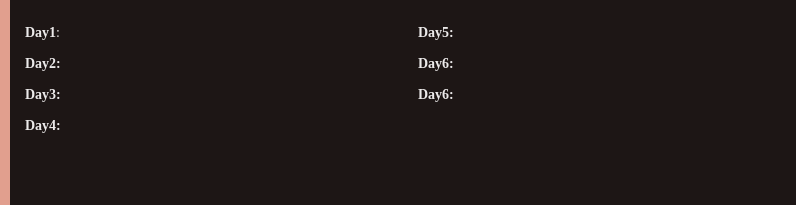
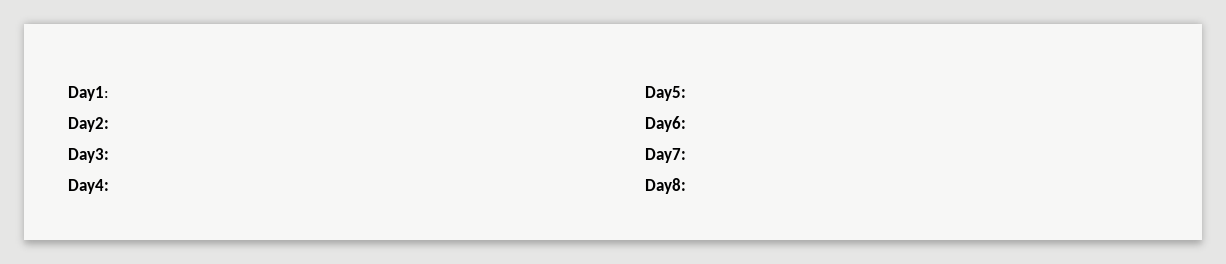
  Day5:
  Day6:
- Day6:
+ Day7:
+ Day8:

